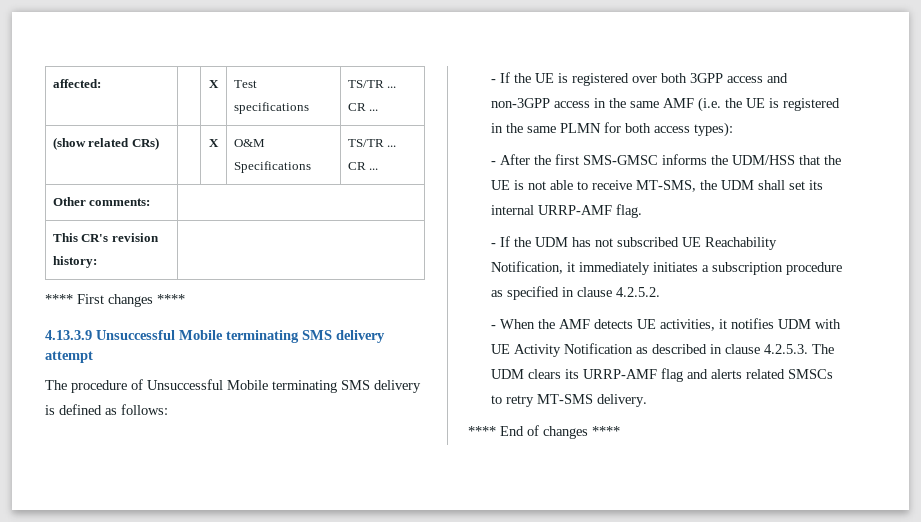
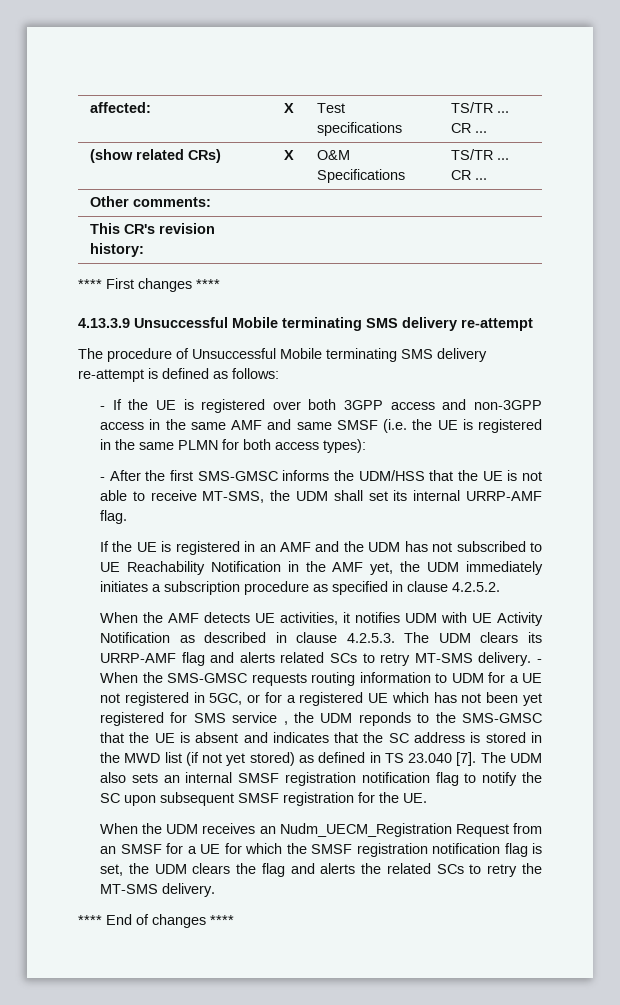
- 4.13.3.9 Unsuccessful Mobile terminating SMS delivery attempt
+ 4.13.3.9 Unsuccessful Mobile terminating SMS delivery re-attempt
- The procedure of Unsuccessful Mobile terminating SMS delivery is defined as follows:
+ The procedure of Unsuccessful Mobile terminating SMS delivery re-attempt is defined as follows:
- - If the UE is registered over both 3GPP access and non-3GPP access in the same AMF (i.e. the UE is registered in the same PLMN for both access types):
+ - If the UE is registered over both 3GPP access and non-3GPP access in the same AMF and same SMSF (i.e. the UE is registered in the same PLMN for both access types):
- - If the UDM has not subscribed UE Reachability Notification, it immediately initiates a subscription procedure as specified in clause 4.2.5.2.
+ If the UE is registered in an AMF and the UDM has not subscribed to UE Reachability Notification in the AMF yet, the UDM immediately initiates a subscription procedure as specified in clause 4.2.5.2.
- - When the AMF detects UE activities, it notifies UDM with UE Activity Notification as described in clause 4.2.5.3. The UDM clears its URRP-AMF flag and alerts related SMSCs to retry MT-SMS delivery.
+ When the AMF detects UE activities, it notifies UDM with UE Activity Notification as described in clause 4.2.5.3. The UDM clears its URRP-AMF flag and alerts related SCs to retry MT-SMS delivery. - When the SMS-GMSC requests routing information to UDM for a UE not registered in 5GC, or for a registered UE which has not been yet registered for SMS service , the UDM reponds to the SMS-GMSC that the UE is absent and indicates that the SC address is stored in the MWD list (if not yet stored) as defined in TS 23.040 [7]. The UDM also sets an internal SMSF registration notification flag to notify the SC upon subsequent SMSF registration for the UE.
+ When the UDM receives an Nudm_UECM_Registration Request from an SMSF for a UE for which the SMSF registration notification flag is set, the UDM clears the flag and alerts the related SCs to retry the MT-SMS delivery.

